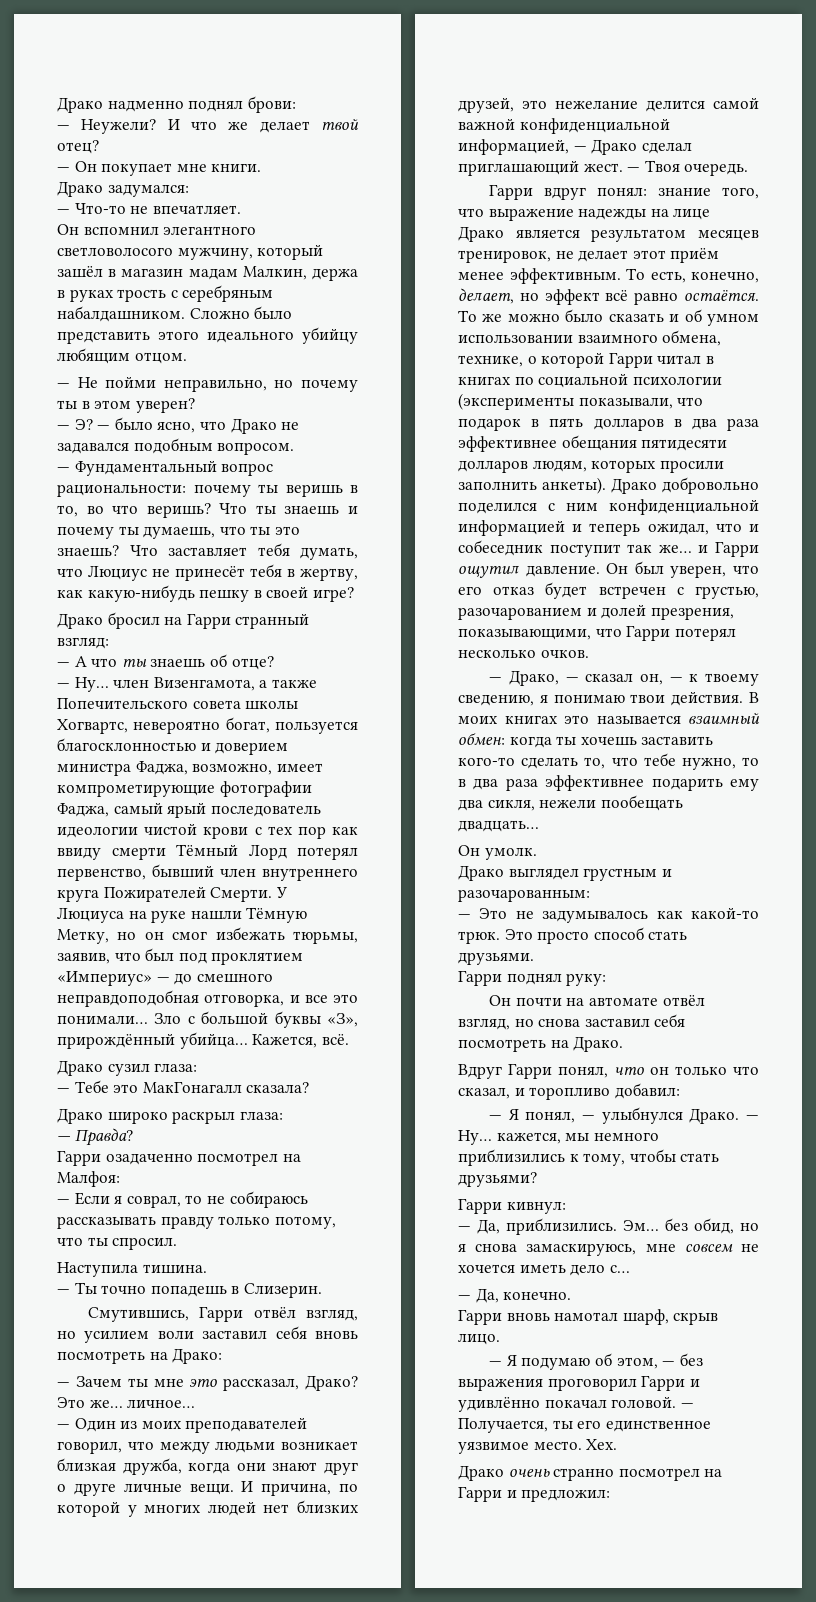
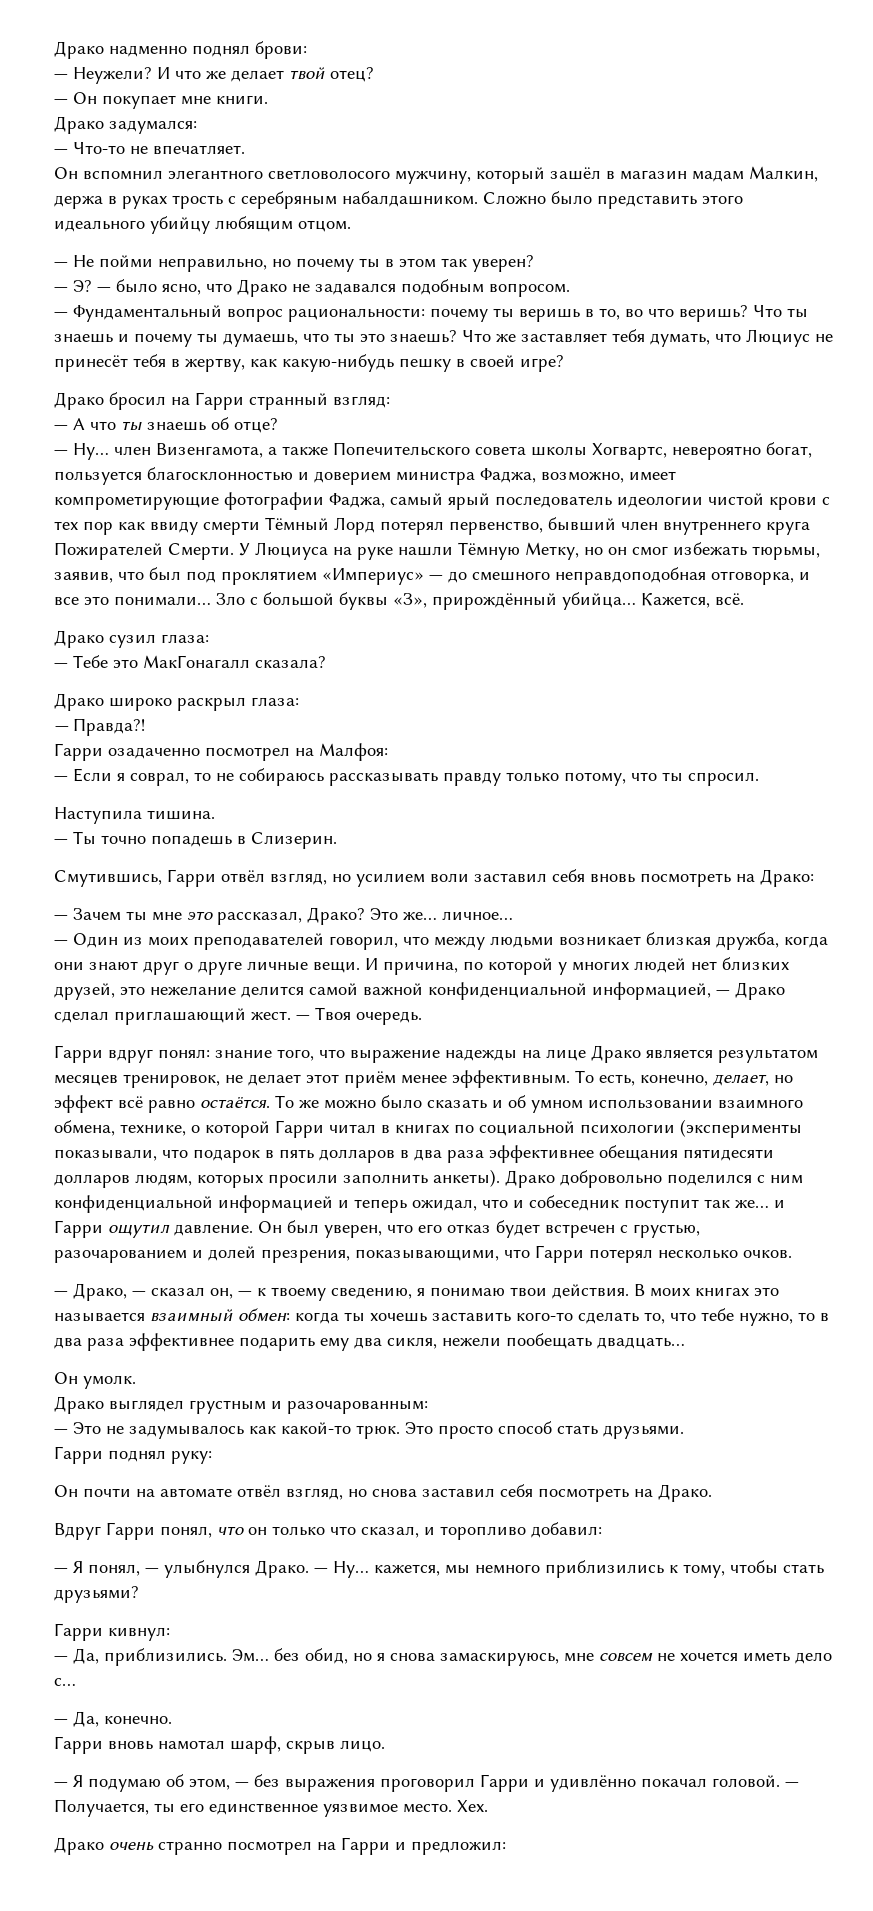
- — Не пойми неправильно, но почему ты в этом уверен?
+ — Не пойми неправильно, но почему ты в этом так уверен?
- Что заставляет тебя думать, что Люциус не принесёт тебя в жертву, как какую-нибудь пешку в своей игре?
+ Что же заставляет тебя думать, что Люциус не принесёт тебя в жертву, как какую-нибудь пешку в своей игре?
- — Правда?
+ — Правда?!

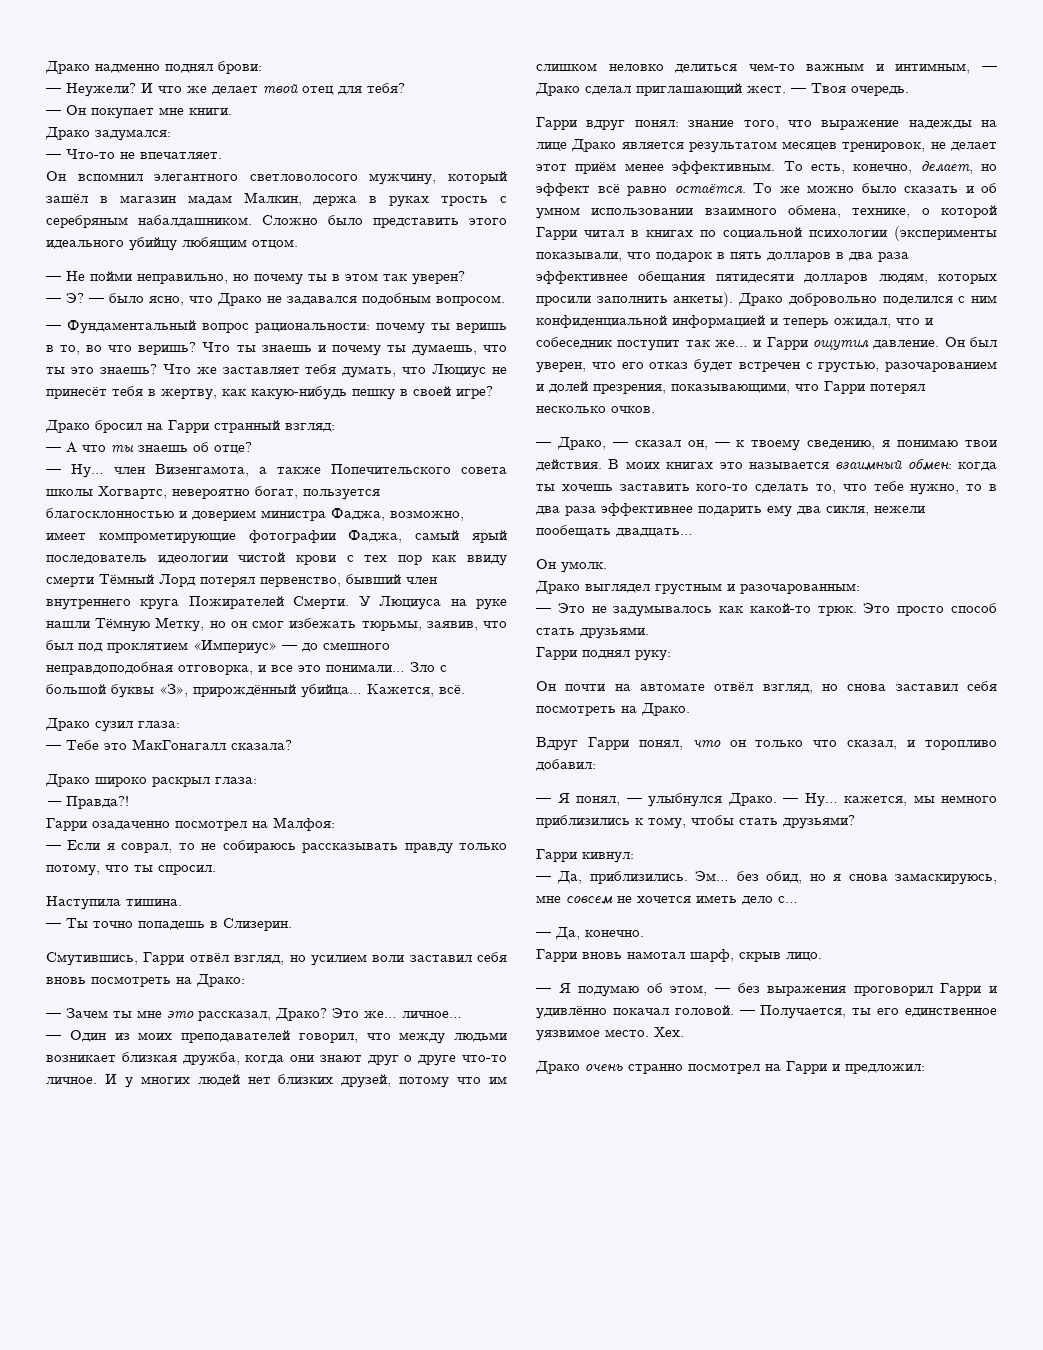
- И что же делает твой отец?
+ И что же делает твой отец для тебя?
- — Один из моих преподавателей говорил, что между людьми возникает близкая дружба, когда они знают друг о друге личные вещи. И причина, по которой у многих людей нет близких друзей, это нежелание делится самой важной конфиденциальной информацией, — Драко сделал приглашающий жест.
+ — Один из моих преподавателей говорил, что между людьми возникает близкая дружба, когда они знают друг о друге что-то личное. И у многих людей нет близких друзей, потому что им слишком неловко делиться чем-то важным и интимным, — Драко сделал приглашающий жест.

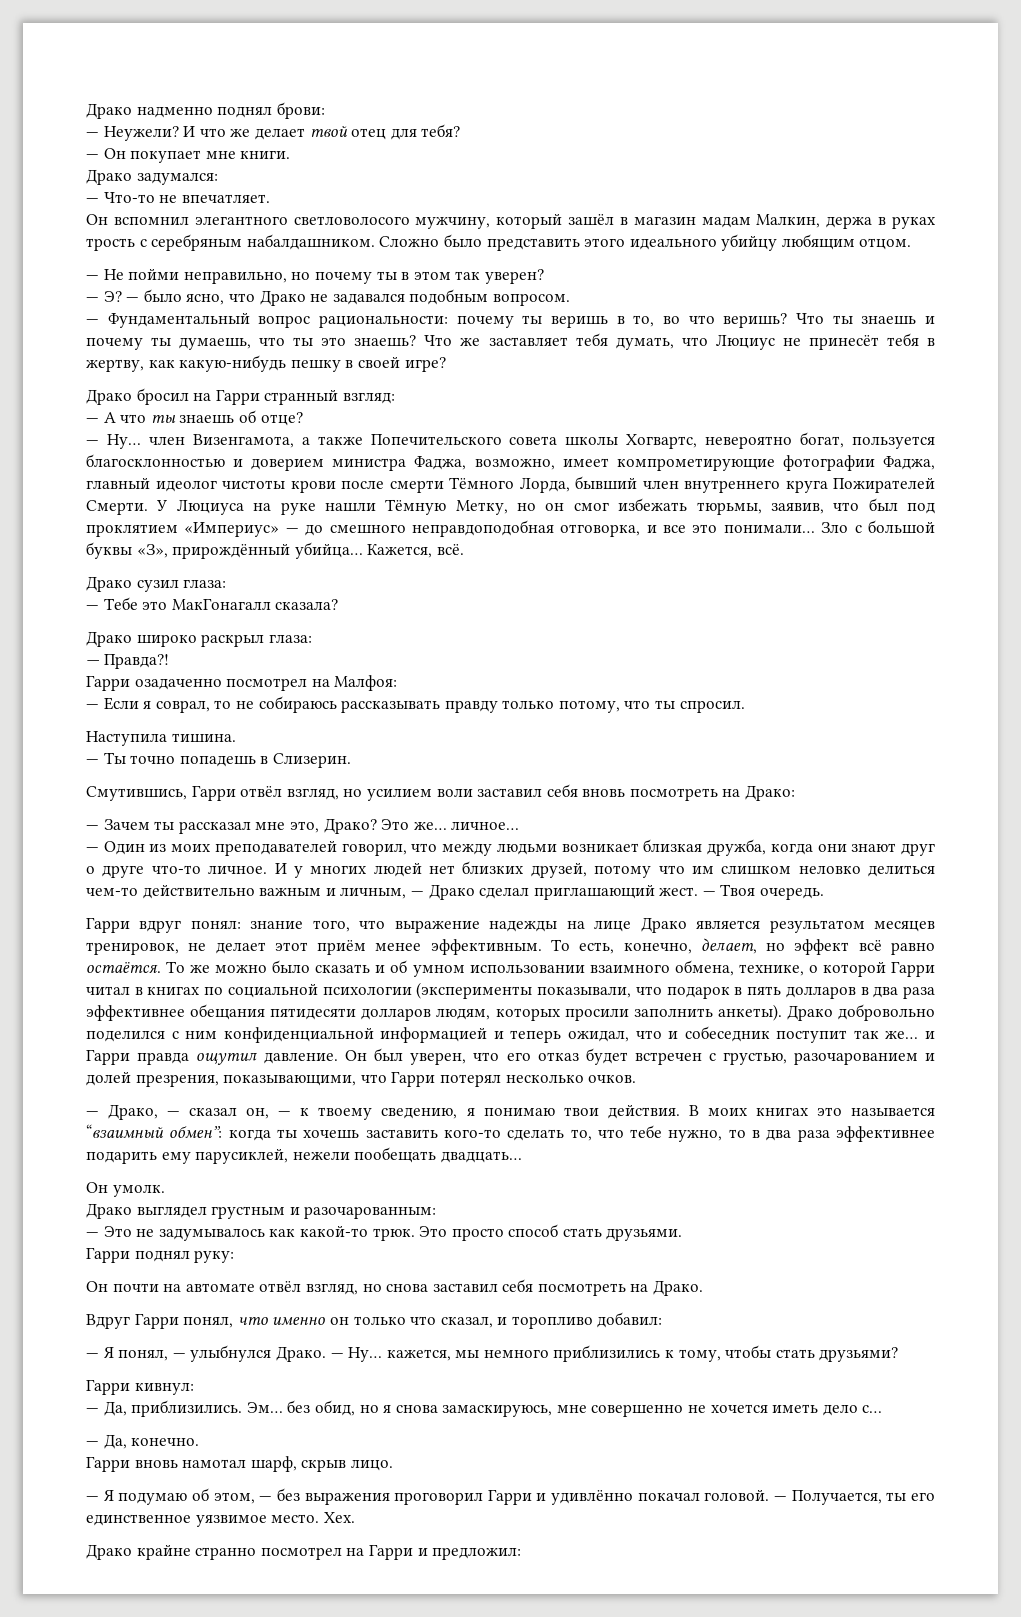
- — Ну… член Визенгамота, а также Попечительского совета школы Хогвартс, невероятно богат, пользуется благосклонностью и доверием министра Фаджа, возможно, имеет компрометирующие фотографии Фаджа, самый ярый последователь идеологии чистой крови с тех пор как ввиду смерти Тёмный Лорд потерял первенство, бывший член внутреннего круга Пожирателей Смерти.
+ — Ну… член Визенгамота, а также Попечительского совета школы Хогвартс, невероятно богат, пользуется благосклонностью и доверием министра Фаджа, возможно, имеет компрометирующие фотографии Фаджа, главный идеолог чистоты крови после смерти Тёмного Лорда, бывший член внутреннего круга Пожирателей Смерти.
- — Зачем ты мне это рассказал, Драко?
+ — Зачем ты рассказал мне это, Драко?
- И у многих людей нет близких друзей, потому что им слишком неловко делиться чем-то важным и интимным, — Драко сделал приглашающий жест.
+ И у многих людей нет близких друзей, потому что им слишком неловко делиться чем-то действительно важным и личным, — Драко сделал приглашающий жест.
- Драко добровольно поделился с ним конфиденциальной информацией и теперь ожидал, что и собеседник поступит так же… и Гарри ощутил давление.
+ Драко добровольно поделился с ним конфиденциальной информацией и теперь ожидал, что и собеседник поступит так же… и Гарри правда ощутил давление.
- В моих книгах это называется взаимный обмен: когда ты хочешь заставить кого-то сделать то, что тебе нужно, то в два раза эффективнее подарить ему два сикля, нежели пообещать двадцать…
+ В моих книгах это называется “взаимный обмен”: когда ты хочешь заставить кого-то сделать то, что тебе нужно, то в два раза эффективнее подарить ему парусиклей, нежели пообещать двадцать…
- Вдруг Гарри понял, что он только что сказал, и торопливо добавил:
+ Вдруг Гарри понял, что именно он только что сказал, и торопливо добавил:
- Эм… без обид, но я снова замаскируюсь, мне совсем не хочется иметь дело с…
+ Эм… без обид, но я снова замаскируюсь, мне совершенно не хочется иметь дело с…
- Драко очень странно посмотрел на Гарри и предложил:
+ Драко крайне странно посмотрел на Гарри и предложил:

